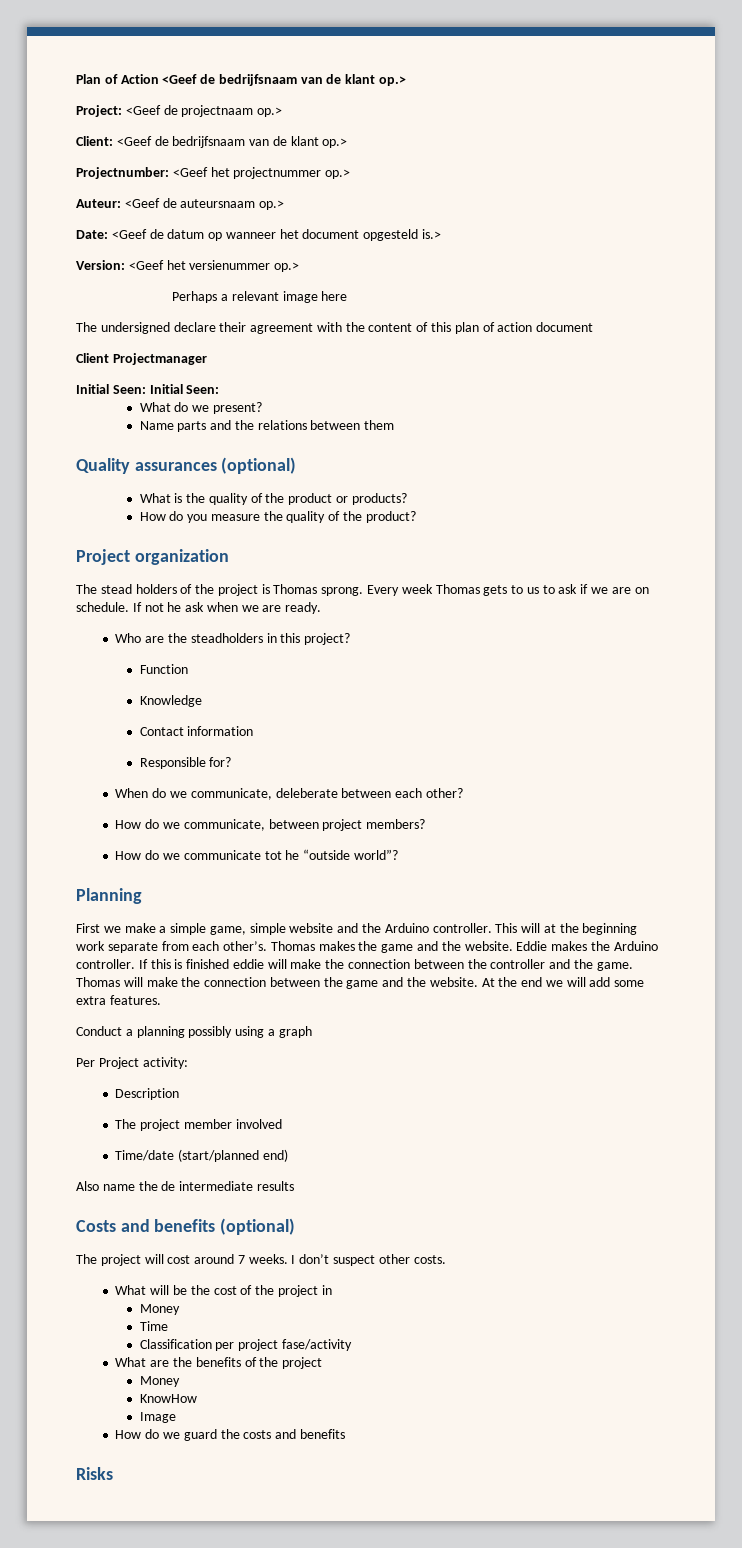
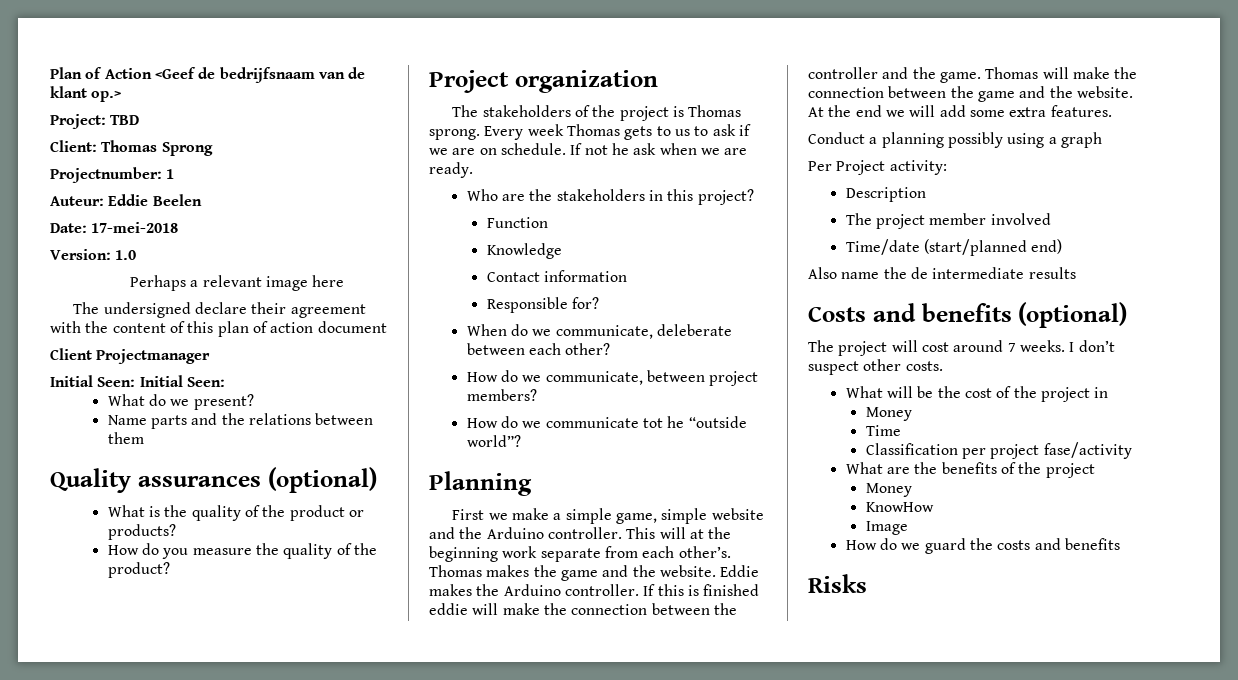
- Project: <Geef de projectnaam op.>
- Client: <Geef de bedrijfsnaam van de klant op.>
- Projectnumber: <Geef het projectnummer op.>
- Auteur: <Geef de auteursnaam op.>
- Date: <Geef de datum op wanneer het document opgesteld is.>
- Version: <Geef het versienummer op.>
+ Project: TBD
+ Client: Thomas Sprong
+ Projectnumber: 1
+ Auteur: Eddie Beelen
+ Date: 17-mei-2018
+ Version: 1.0
- The stead holders of the project is Thomas sprong.
+ The stakeholders of the project is Thomas sprong.
- Who are the steadholders in this project?
+ Who are the stakeholders in this project?

